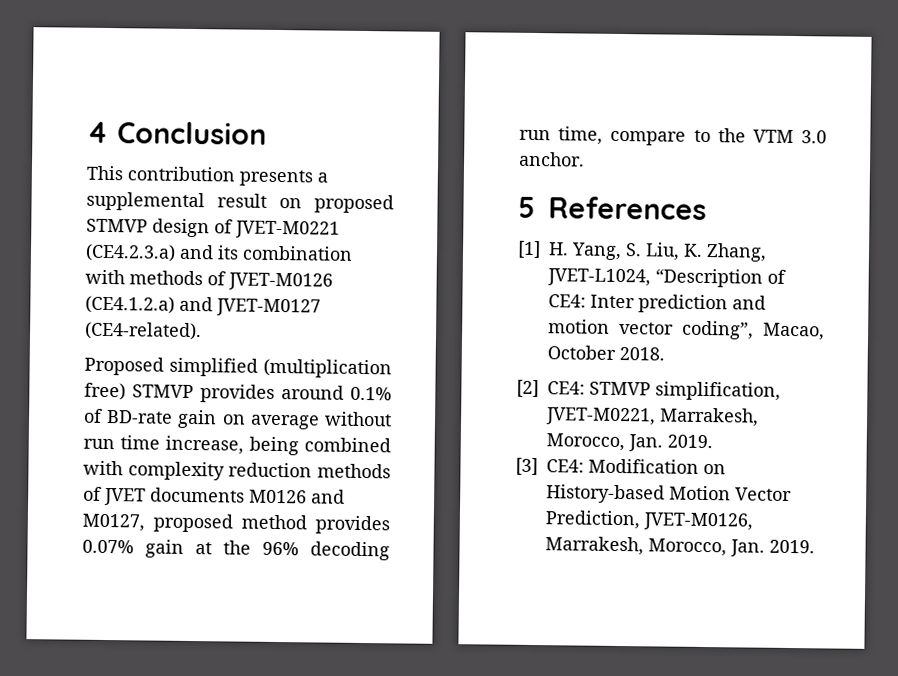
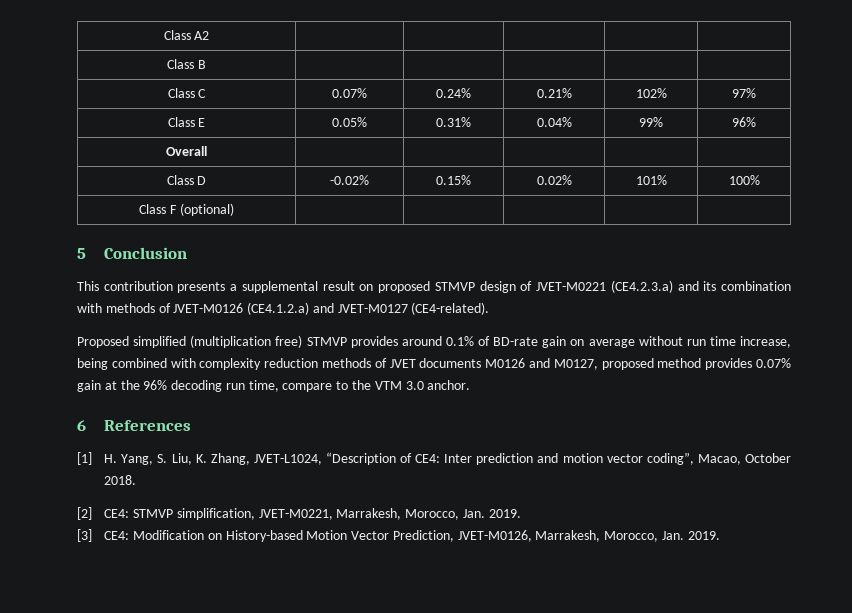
- 4 Conclusion
+ Class A2 | | | | |
+ Class B | | | | |
+ Class C | 0.07% | 0.24% | 0.21% | 102% | 97%
+ Class E | 0.05% | 0.31% | 0.04% | 99% | 96%
+ Overall | | | | |
+ Class D | -0.02% | 0.15% | 0.02% | 101% | 100%
+ Class F (optional) | | | | |
+ 5 Conclusion
- 5 References
+ 6 References

